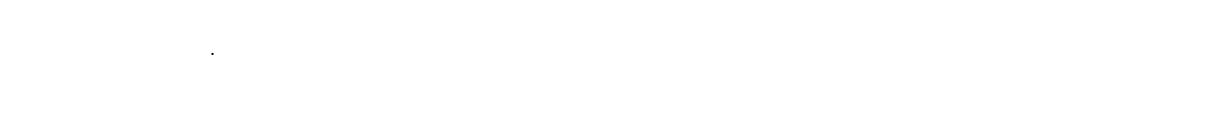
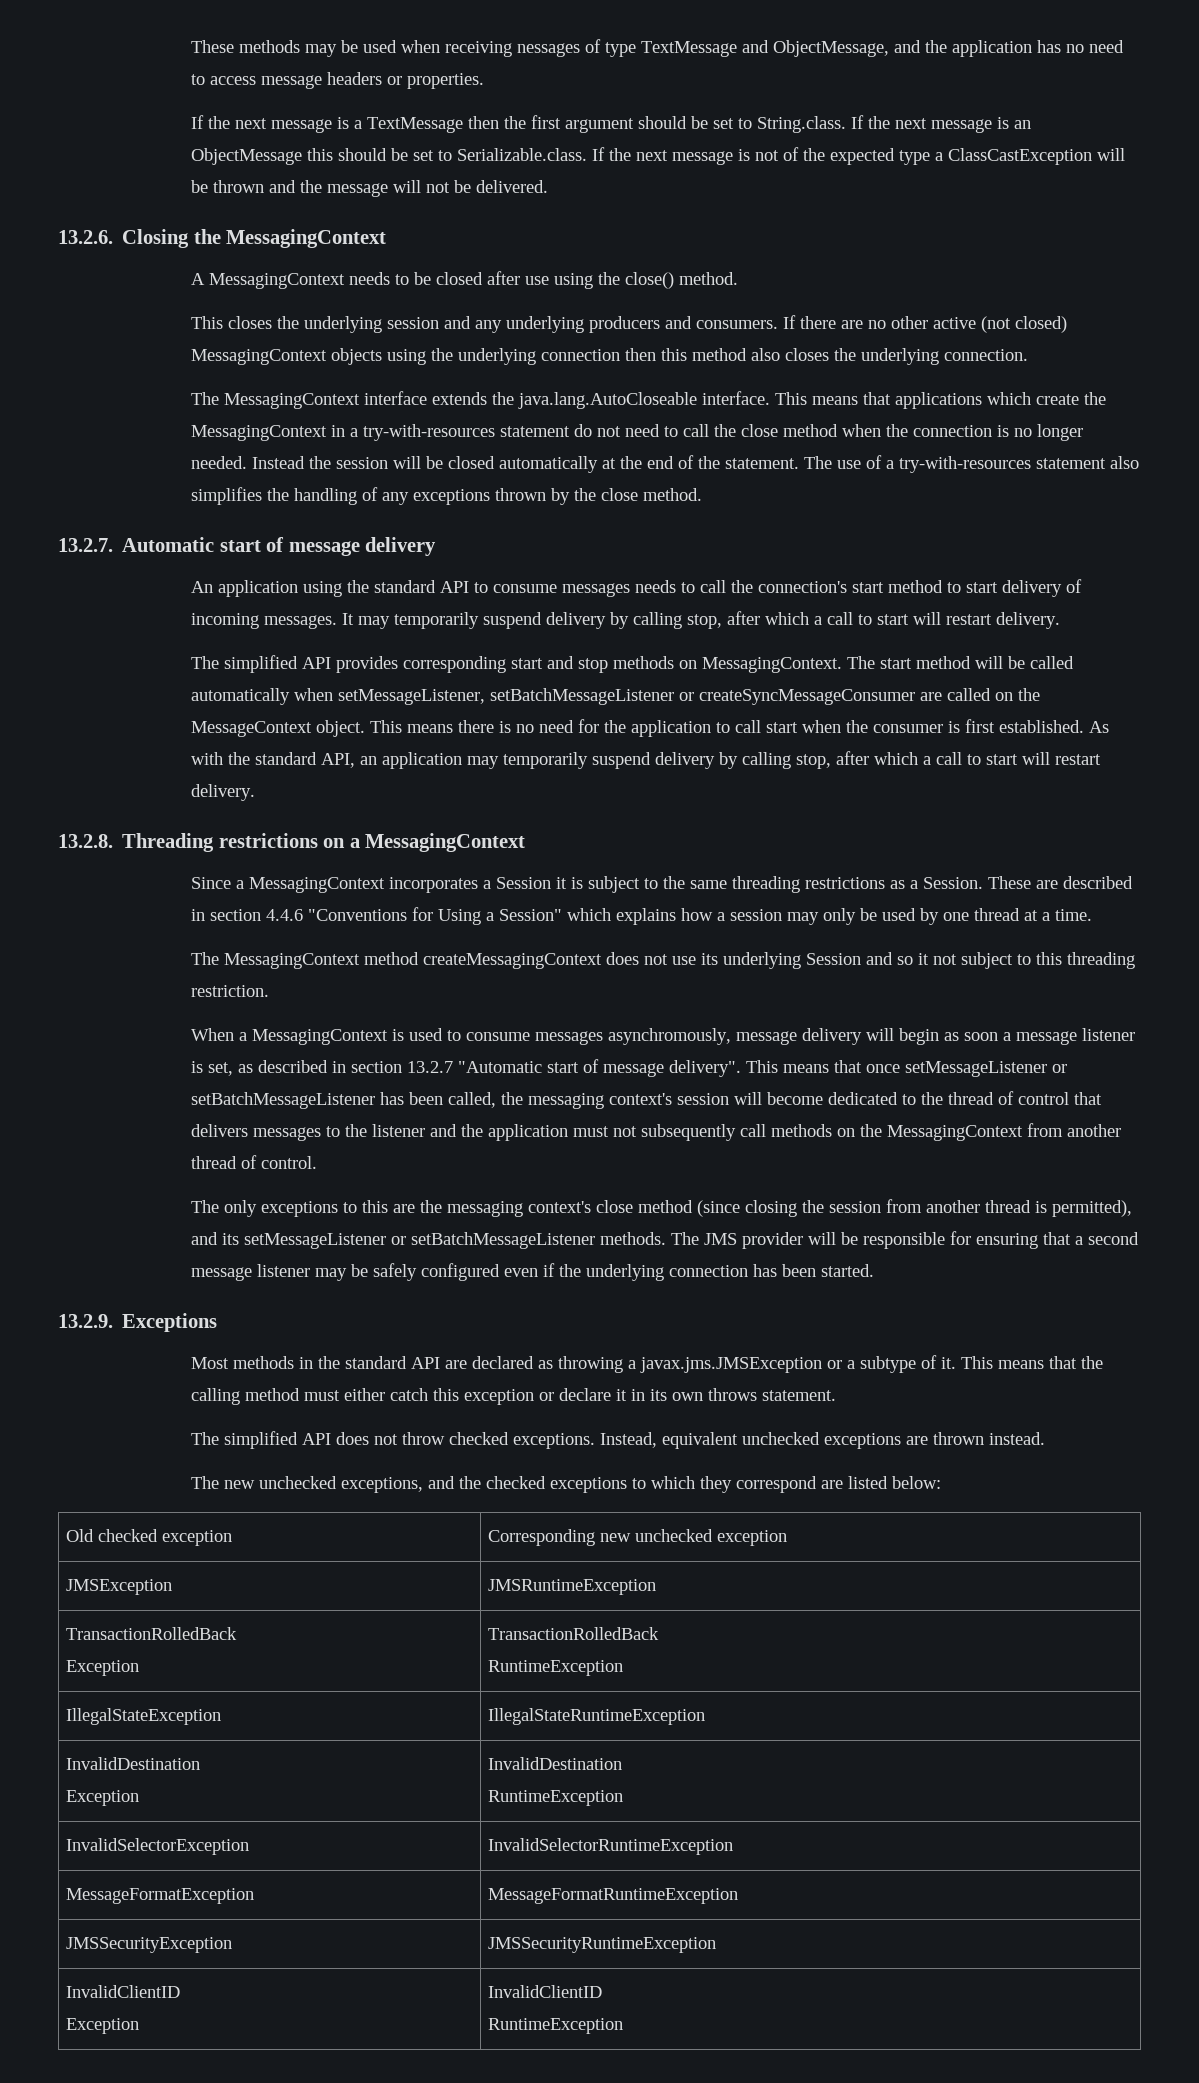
- .
+ These methods may be used when receiving nessages of type TextMessage and ObjectMessage, and the application has no need to access message headers or properties.
+ If the next message is a TextMessage then the first argument should be set to String.class. If the next message is an ObjectMessage this should be set to Serializable.class. If the next message is not of the expected type a ClassCastException will be thrown and the message will not be delivered.
+ 13.2.6. Closing the MessagingContext
+ A MessagingContext needs to be closed after use using the close() method.
+ This closes the underlying session and any underlying producers and consumers. If there are no other active (not closed) MessagingContext objects using the underlying connection then this method also closes the underlying connection.
+ The MessagingContext interface extends the java.lang.AutoCloseable interface. This means that applications which create the MessagingContext in a try-with-resources statement do not need to call the close method when the connection is no longer needed. Instead the session will be closed automatically at the end of the statement. The use of a try-with-resources statement also simplifies the handling of any exceptions thrown by the close method.
+ 13.2.7. Automatic start of message delivery
+ An application using the standard API to consume messages needs to call the connection's start method to start delivery of incoming messages. It may temporarily suspend delivery by calling stop, after which a call to start will restart delivery.
+ The simplified API provides corresponding start and stop methods on MessagingContext. The start method will be called automatically when setMessageListener, setBatchMessageListener or createSyncMessageConsumer are called on the MessageContext object. This means there is no need for the application to call start when the consumer is first established. As with the standard API, an application may temporarily suspend delivery by calling stop, after which a call to start will restart delivery.
+ 13.2.8. Threading restrictions on a MessagingContext
+ Since a MessagingContext incorporates a Session it is subject to the same threading restrictions as a Session. These are described in section 4.4.6 "Conventions for Using a Session" which explains how a session may only be used by one thread at a time.
+ The MessagingContext method createMessagingContext does not use its underlying Session and so it not subject to this threading restriction.
+ When a MessagingContext is used to consume messages asynchromously, message delivery will begin as soon a message listener is set, as described in section 13.2.7 "Automatic start of message delivery". This means that once setMessageListener or setBatchMessageListener has been called, the messaging context's session will become dedicated to the thread of control that delivers messages to the listener and the application must not subsequently call methods on the MessagingContext from another thread of control.
+ The only exceptions to this are the messaging context's close method (since closing the session from another thread is permitted), and its setMessageListener or setBatchMessageListener methods. The JMS provider will be responsible for ensuring that a second message listener may be safely configured even if the underlying connection has been started.
+ 13.2.9. Exceptions
+ Most methods in the standard API are declared as throwing a javax.jms.JMSException or a subtype of it. This means that the calling method must either catch this exception or declare it in its own throws statement.
+ The simplified API does not throw checked exceptions. Instead, equivalent unchecked exceptions are thrown instead.
+ The new unchecked exceptions, and the checked exceptions to which they correspond are listed below:
+ Old checked exception | Corresponding new unchecked exception
+ JMSException | JMSRuntimeException
+ TransactionRolledBack
+ Exception | TransactionRolledBack
+ RuntimeException
+ IllegalStateException | IllegalStateRuntimeException
+ InvalidDestination
+ Exception | InvalidDestination
+ RuntimeException
+ InvalidSelectorException | InvalidSelectorRuntimeException
+ MessageFormatException | MessageFormatRuntimeException
+ JMSSecurityException | JMSSecurityRuntimeException
+ InvalidClientID
+ Exception | InvalidClientID
+ RuntimeException

